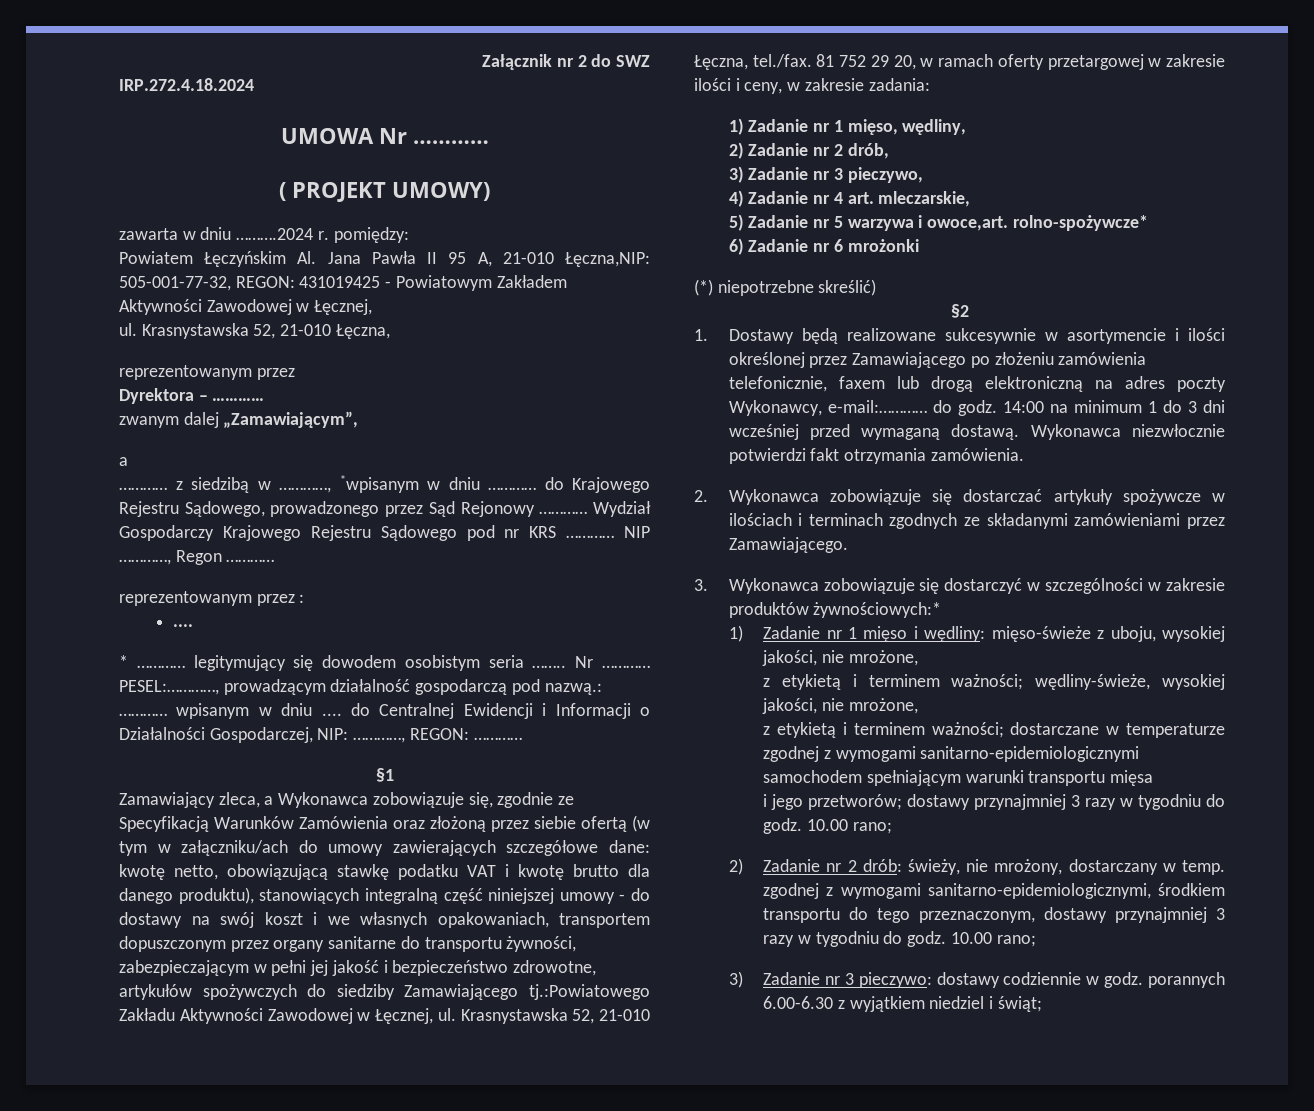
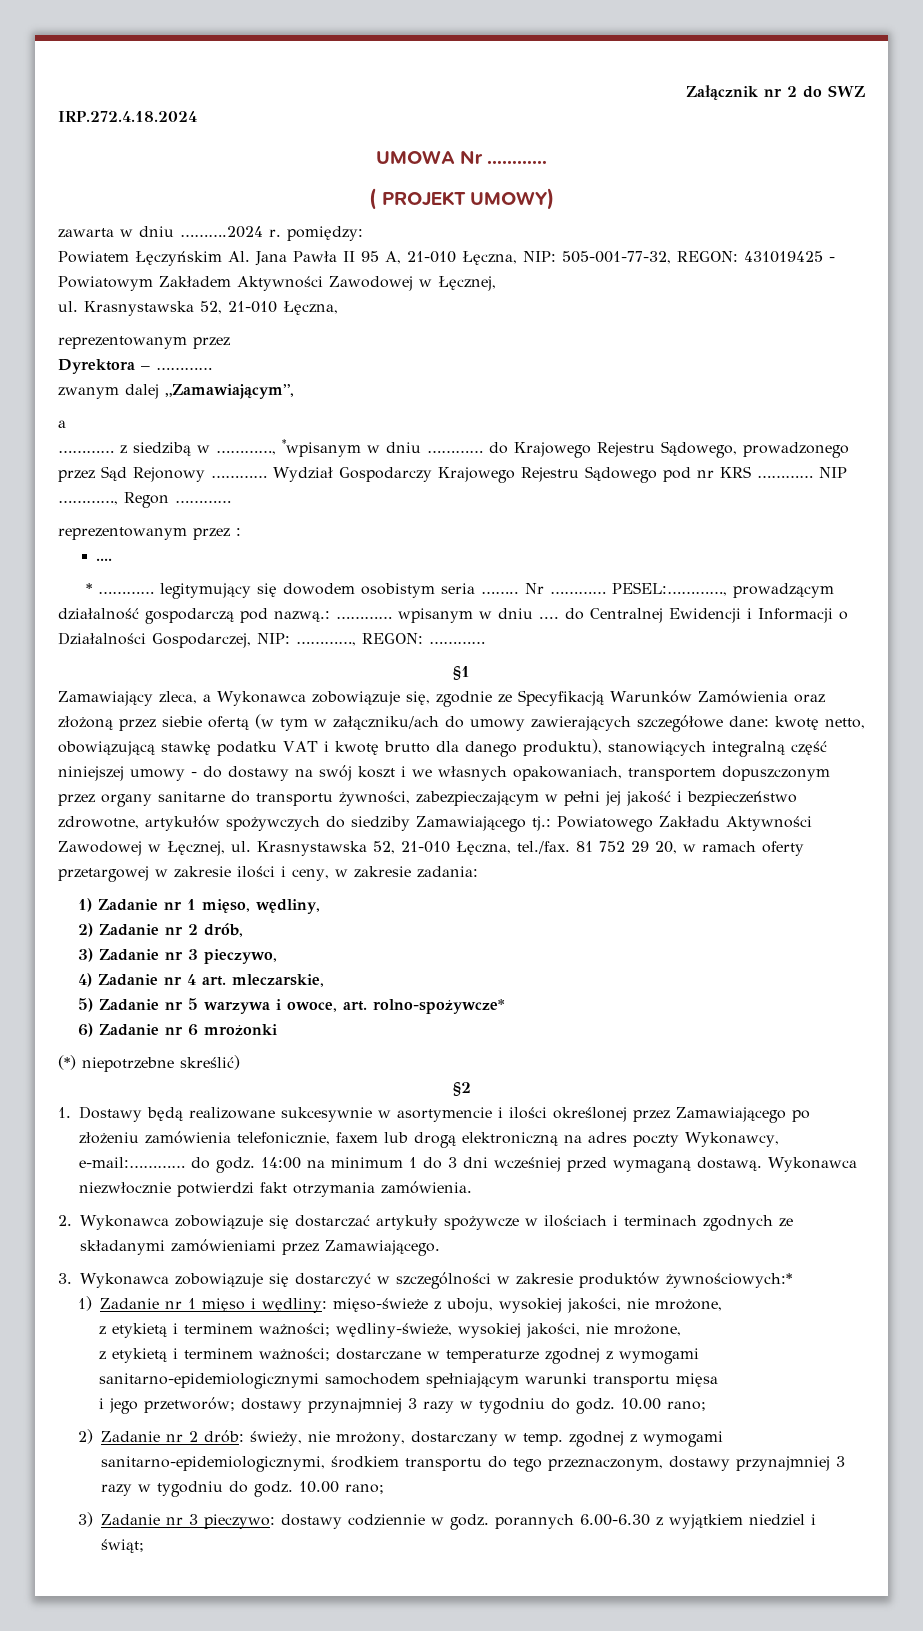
- Powiatem Łęczyńskim Al. Jana Pawła II 95 A, 21-010 Łęczna,NIP: 505-001-77-32, REGON: 431019425 - Powiatowym Zakładem Aktywności Zawodowej w Łęcznej,
+ Powiatem Łęczyńskim Al. Jana Pawła II 95 A, 21-010 Łęczna, NIP: 505-001-77-32, REGON: 431019425 - Powiatowym Zakładem Aktywności Zawodowej w Łęcznej,
- kwotę netto, obowiązującą stawkę podatku VAT i kwotę brutto dla danego produktu), stanowiących integralną część niniejszej umowy - do dostawy na swój koszt i we własnych opakowaniach, transportem dopuszczonym przez organy sanitarne do transportu żywności, zabezpieczającym w pełni jej jakość i bezpieczeństwo zdrowotne, artykułów spożywczych do siedziby Zamawiającego tj.:Powiatowego Zakładu Aktywności Zawodowej w Łęcznej, ul.
+ kwotę netto, obowiązującą stawkę podatku VAT i kwotę brutto dla danego produktu), stanowiących integralną część niniejszej umowy - do dostawy na swój koszt i we własnych opakowaniach, transportem dopuszczonym przez organy sanitarne do transportu żywności, zabezpieczającym w pełni jej jakość i bezpieczeństwo zdrowotne, artykułów spożywczych do siedziby Zamawiającego tj.: Powiatowego Zakładu Aktywności Zawodowej w Łęcznej, ul.
- 5) Zadanie nr 5 warzywa i owoce,art. rolno-spożywcze*
+ 5) Zadanie nr 5 warzywa i owoce, art. rolno-spożywcze*

